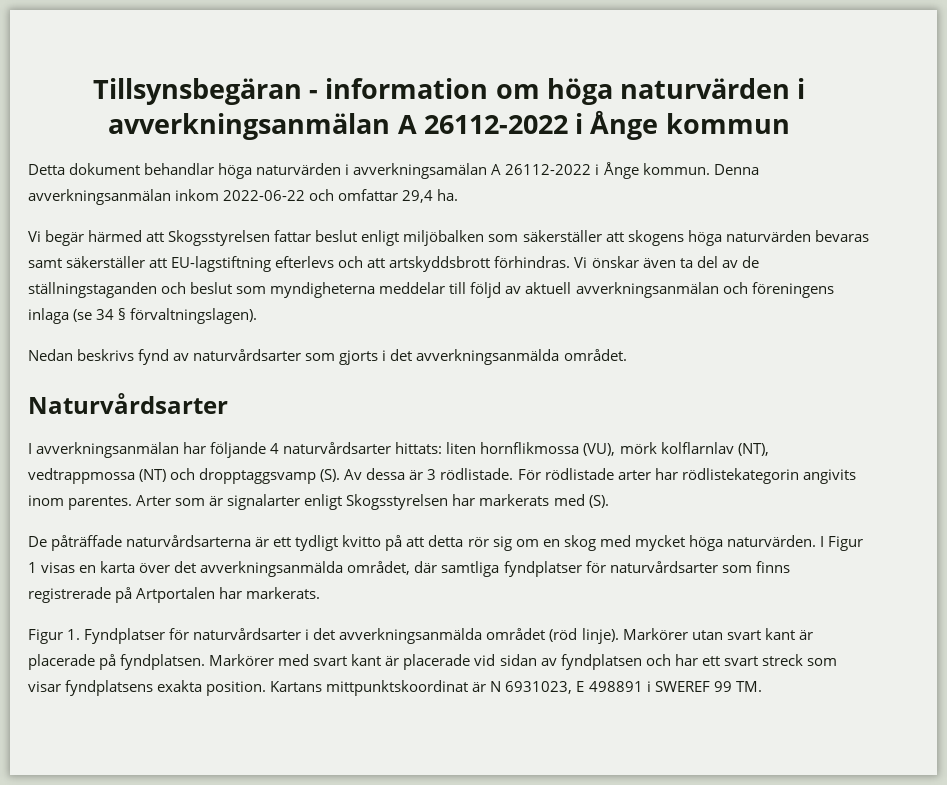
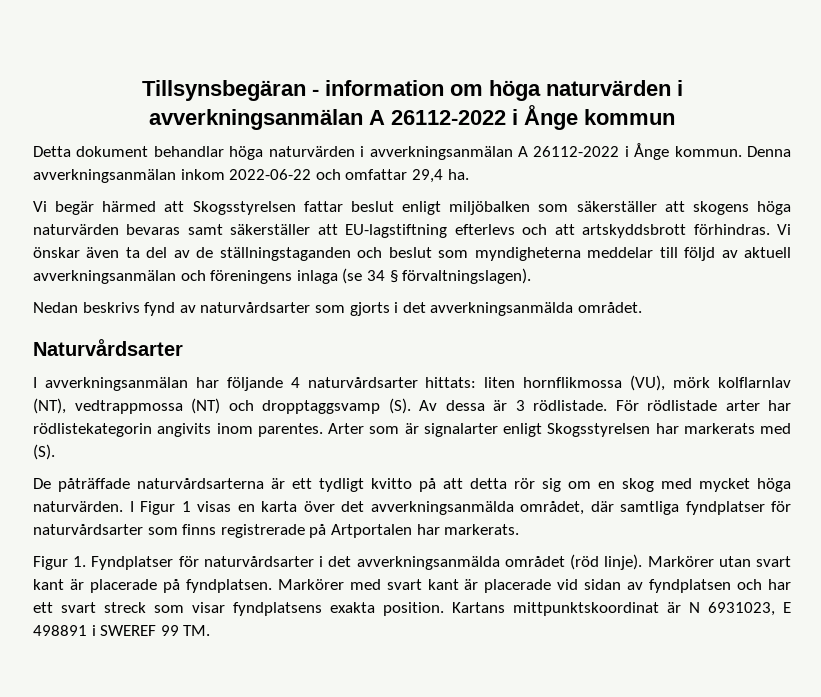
- Detta dokument behandlar höga naturvärden i avverkningsamälan A 26112-2022 i Ånge kommun.
+ Detta dokument behandlar höga naturvärden i avverkningsanmälan A 26112-2022 i Ånge kommun.

